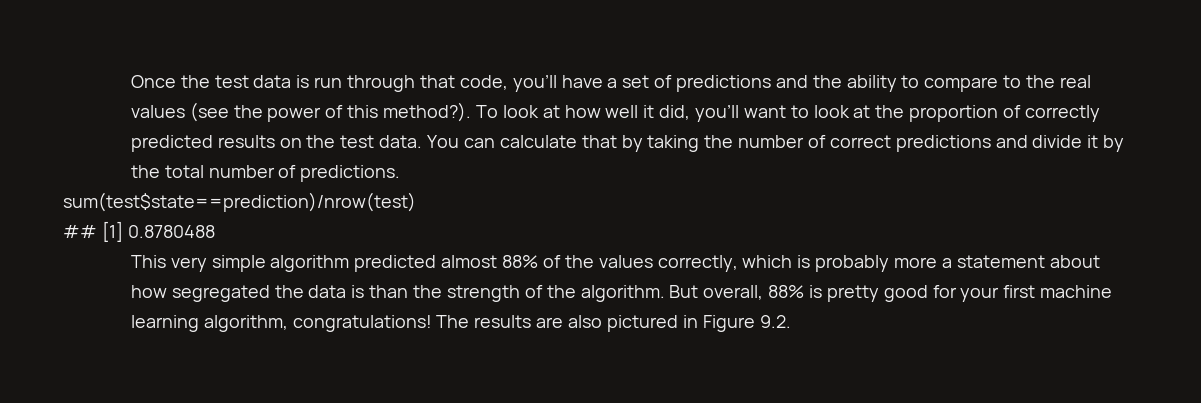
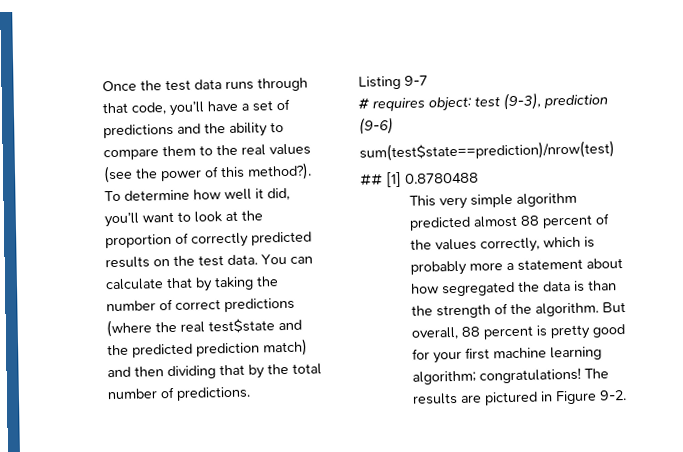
- Once the test data is run through that code, you’ll have a set of predictions and the ability to compare to the real values (see the power of this method?).
+ Once the test data runs through that code, you’ll have a set of predictions and the ability to compare them to the real values (see the power of this method?).
- To look at how well it did, you’ll want to look at the proportion of correctly predicted results on the test data.
+ To determine how well it did, you’ll want to look at the proportion of correctly predicted results on the test data.
- You can calculate that by taking the number of correct predictions and divide it by the total number of predictions.
+ You can calculate that by taking the number of correct predictions (where the real test$state and the predicted prediction match) and then dividing that by the total number of predictions.
+ Listing 9-7
+ # requires object: test (9-3), prediction (9-6)
- This very simple algorithm predicted almost 88% of the values correctly, which is probably more a statement about how segregated the data is than the strength of the algorithm.
+ This very simple algorithm predicted almost 88 percent of the values correctly, which is probably more a statement about how segregated the data is than the strength of the algorithm.
- But overall, 88% is pretty good for your first machine learning algorithm, congratulations!
+ But overall, 88 percent is pretty good for your first machine learning algorithm; congratulations!
- The results are also pictured in Figure 9.2.
+ The results are pictured in Figure 9-2.

